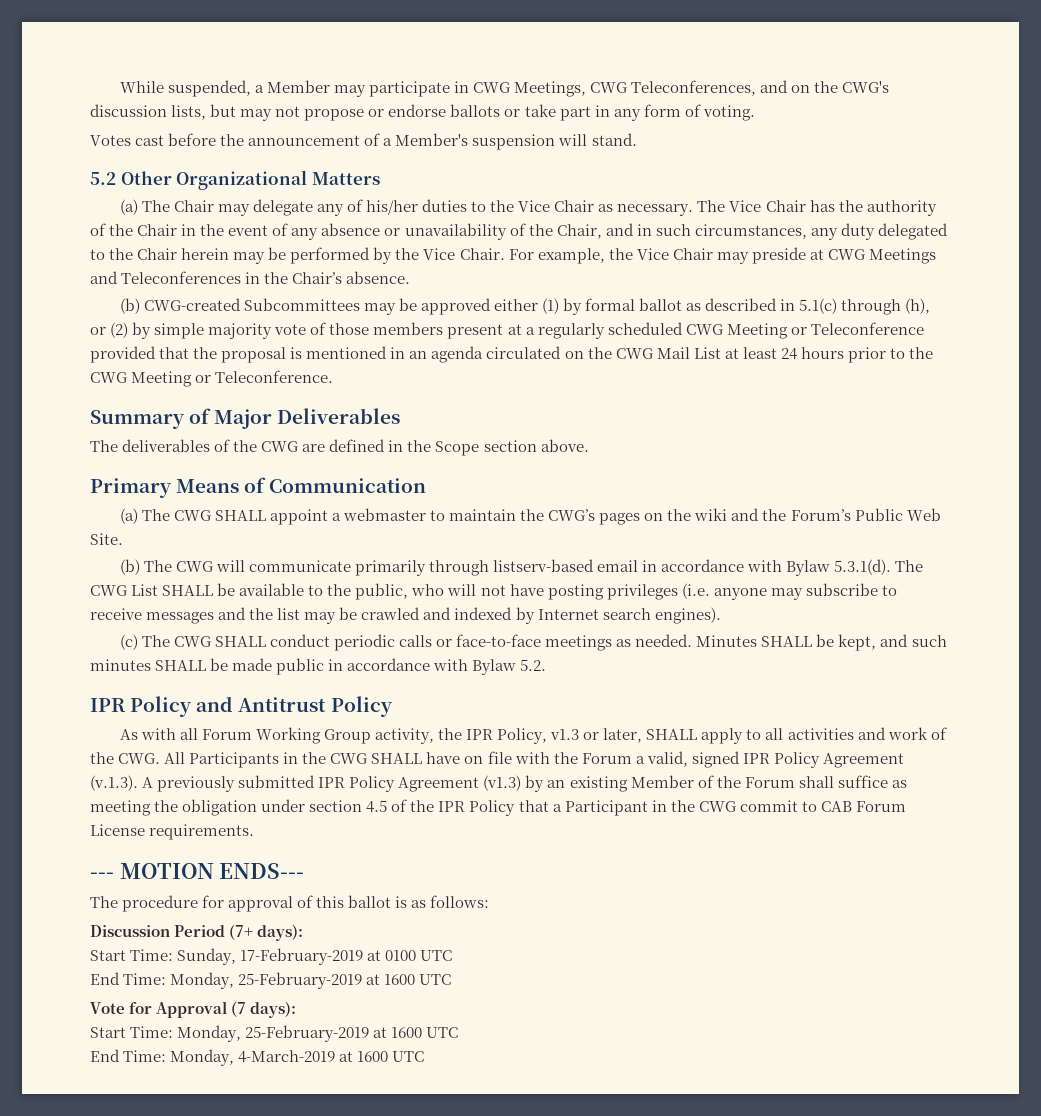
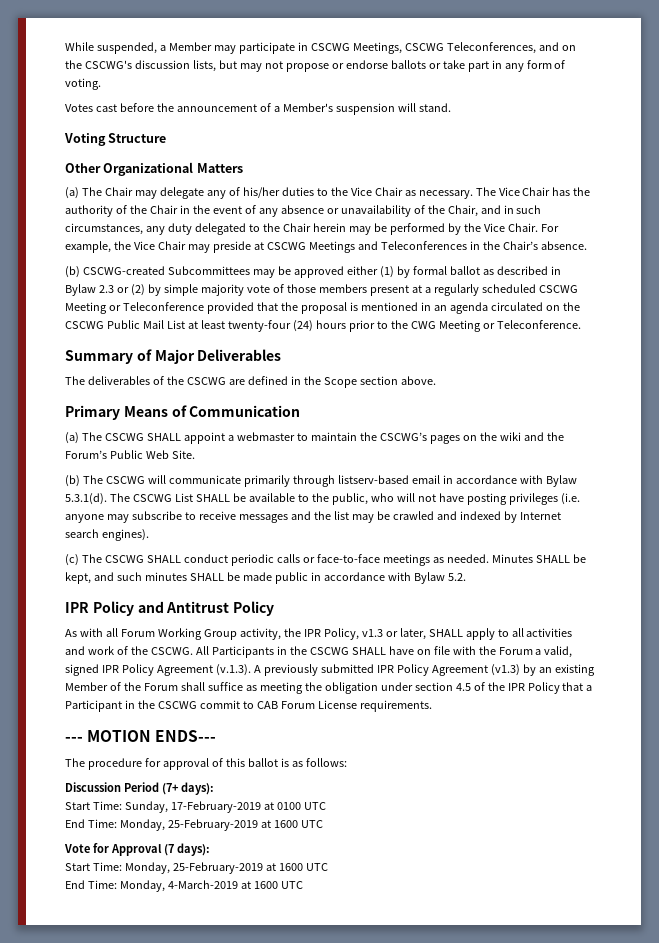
- While suspended, a Member may participate in CWG Meetings, CWG Teleconferences, and on the CWG's discussion lists, but may not propose or endorse ballots or take part in any form of voting.
+ While suspended, a Member may participate in CSCWG Meetings, CSCWG Teleconferences, and on the CSCWG's discussion lists, but may not propose or endorse ballots or take part in any form of voting.
- 5.2 Other Organizational Matters
+ Voting Structure
+ Other Organizational Matters
- For example, the Vice Chair may preside at CWG Meetings and Teleconferences in the Chair’s absence.
+ For example, the Vice Chair may preside at CSCWG Meetings and Teleconferences in the Chair’s absence.
- (b) CWG-created Subcommittees may be approved either (1) by formal ballot as described in 5.1(c) through (h), or (2) by simple majority vote of those members present at a regularly scheduled CWG Meeting or Teleconference provided that the proposal is mentioned in an agenda circulated on the CWG Mail List at least 24 hours prior to the CWG Meeting or Teleconference.
+ (b) CSCWG-created Subcommittees may be approved either (1) by formal ballot as described in Bylaw 2.3 or (2) by simple majority vote of those members present at a regularly scheduled CSCWG Meeting or Teleconference provided that the proposal is mentioned in an agenda circulated on the CSCWG Public Mail List at least twenty-four (24) hours prior to the CWG Meeting or Teleconference.
- The deliverables of the CWG are defined in the Scope section above.
+ The deliverables of the CSCWG are defined in the Scope section above.
- (a) The CWG SHALL appoint a webmaster to maintain the CWG’s pages on the wiki and the Forum’s Public Web Site.
+ (a) The CSCWG SHALL appoint a webmaster to maintain the CSCWG’s pages on the wiki and the Forum’s Public Web Site.
- (b) The CWG will communicate primarily through listserv-based email in accordance with Bylaw 5.3.1(d). The CWG List SHALL be available to the public, who will not have posting privileges (i.e. anyone may subscribe to receive messages and the list may be crawled and indexed by Internet search engines).
+ (b) The CSCWG will communicate primarily through listserv-based email in accordance with Bylaw 5.3.1(d). The CSCWG List SHALL be available to the public, who will not have posting privileges (i.e. anyone may subscribe to receive messages and the list may be crawled and indexed by Internet search engines).
- (c) The CWG SHALL conduct periodic calls or face-to-face meetings as needed.
+ (c) The CSCWG SHALL conduct periodic calls or face-to-face meetings as needed.
- As with all Forum Working Group activity, the IPR Policy, v1.3 or later, SHALL apply to all activities and work of the CWG. All Participants in the CWG SHALL have on file with the Forum a valid, signed IPR Policy Agreement (v.1.3). A previously submitted IPR Policy Agreement (v1.3) by an existing Member of the Forum shall suffice as meeting the obligation under section 4.5 of the IPR Policy that a Participant in the CWG commit to CAB Forum License requirements.
+ As with all Forum Working Group activity, the IPR Policy, v1.3 or later, SHALL apply to all activities and work of the CSCWG. All Participants in the CSCWG SHALL have on file with the Forum a valid, signed IPR Policy Agreement (v.1.3). A previously submitted IPR Policy Agreement (v1.3) by an existing Member of the Forum shall suffice as meeting the obligation under section 4.5 of the IPR Policy that a Participant in the CSCWG commit to CAB Forum License requirements.

